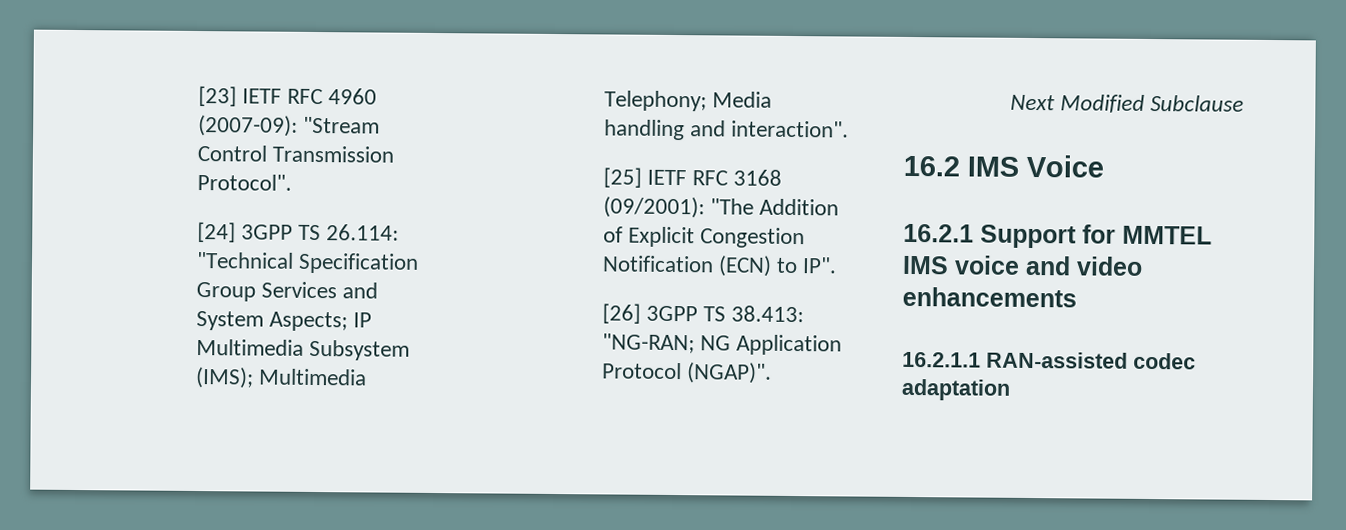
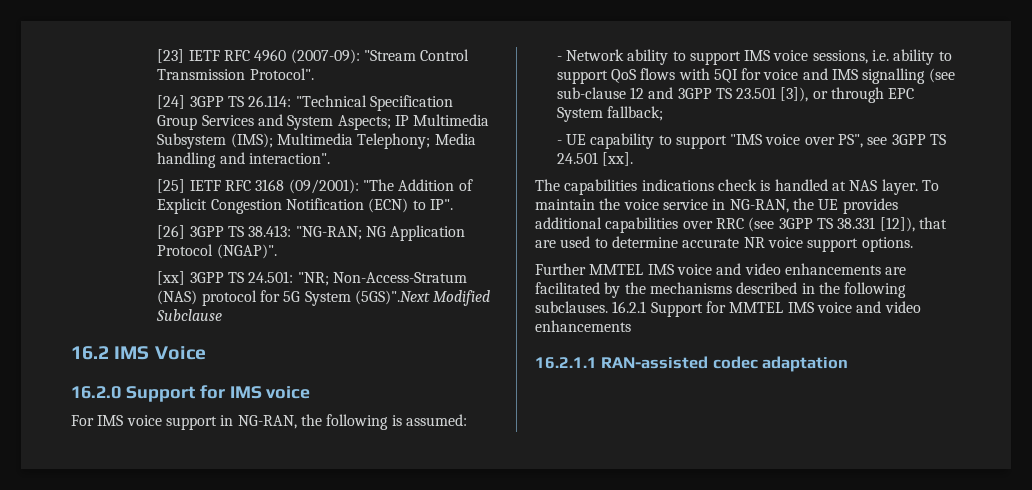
- Next Modified Subclause
+ [xx] 3GPP TS 24.501: "NR; Non-Access-Stratum (NAS) protocol for 5G System (5GS)".Next Modified Subclause
+ 16.2.0 Support for IMS voice
+ For IMS voice support in NG-RAN, the following is assumed:
+ - Network ability to support IMS voice sessions, i.e. ability to support QoS flows with 5QI for voice and IMS signalling (see sub-clause 12 and 3GPP TS 23.501 [3]), or through EPC System fallback;
+ - UE capability to support "IMS voice over PS", see 3GPP TS 24.501 [xx].
+ The capabilities indications check is handled at NAS layer. To maintain the voice service in NG-RAN, the UE provides additional capabilities over RRC (see 3GPP TS 38.331 [12]), that are used to determine accurate NR voice support options.
+ Further MMTEL IMS voice and video enhancements are facilitated by the mechanisms described in the following subclauses.

